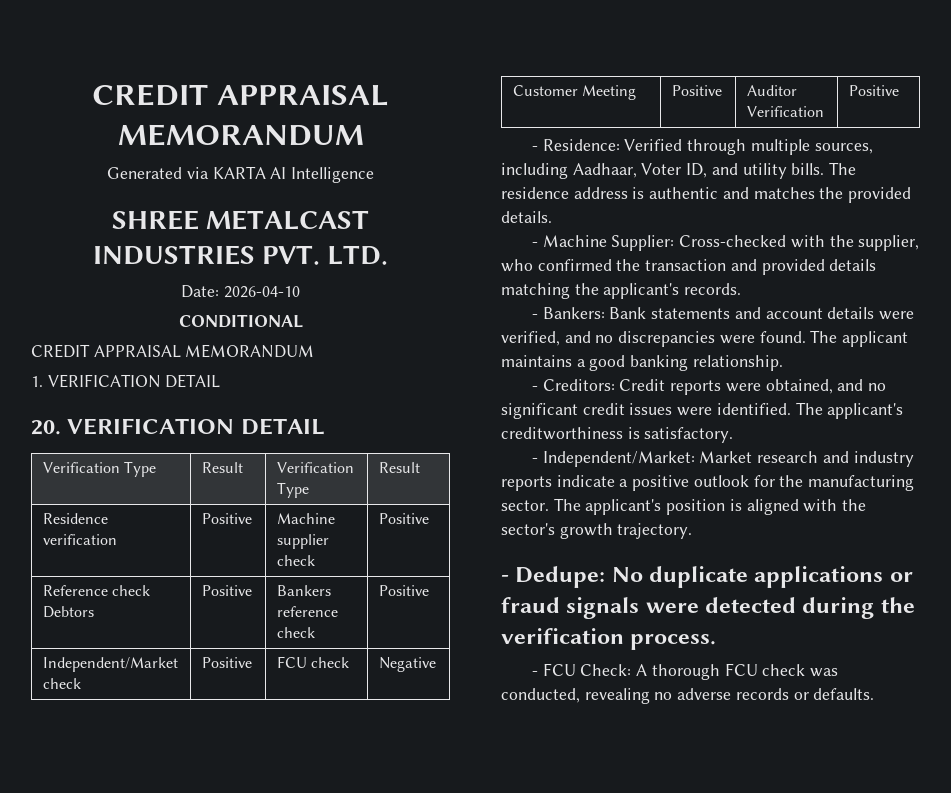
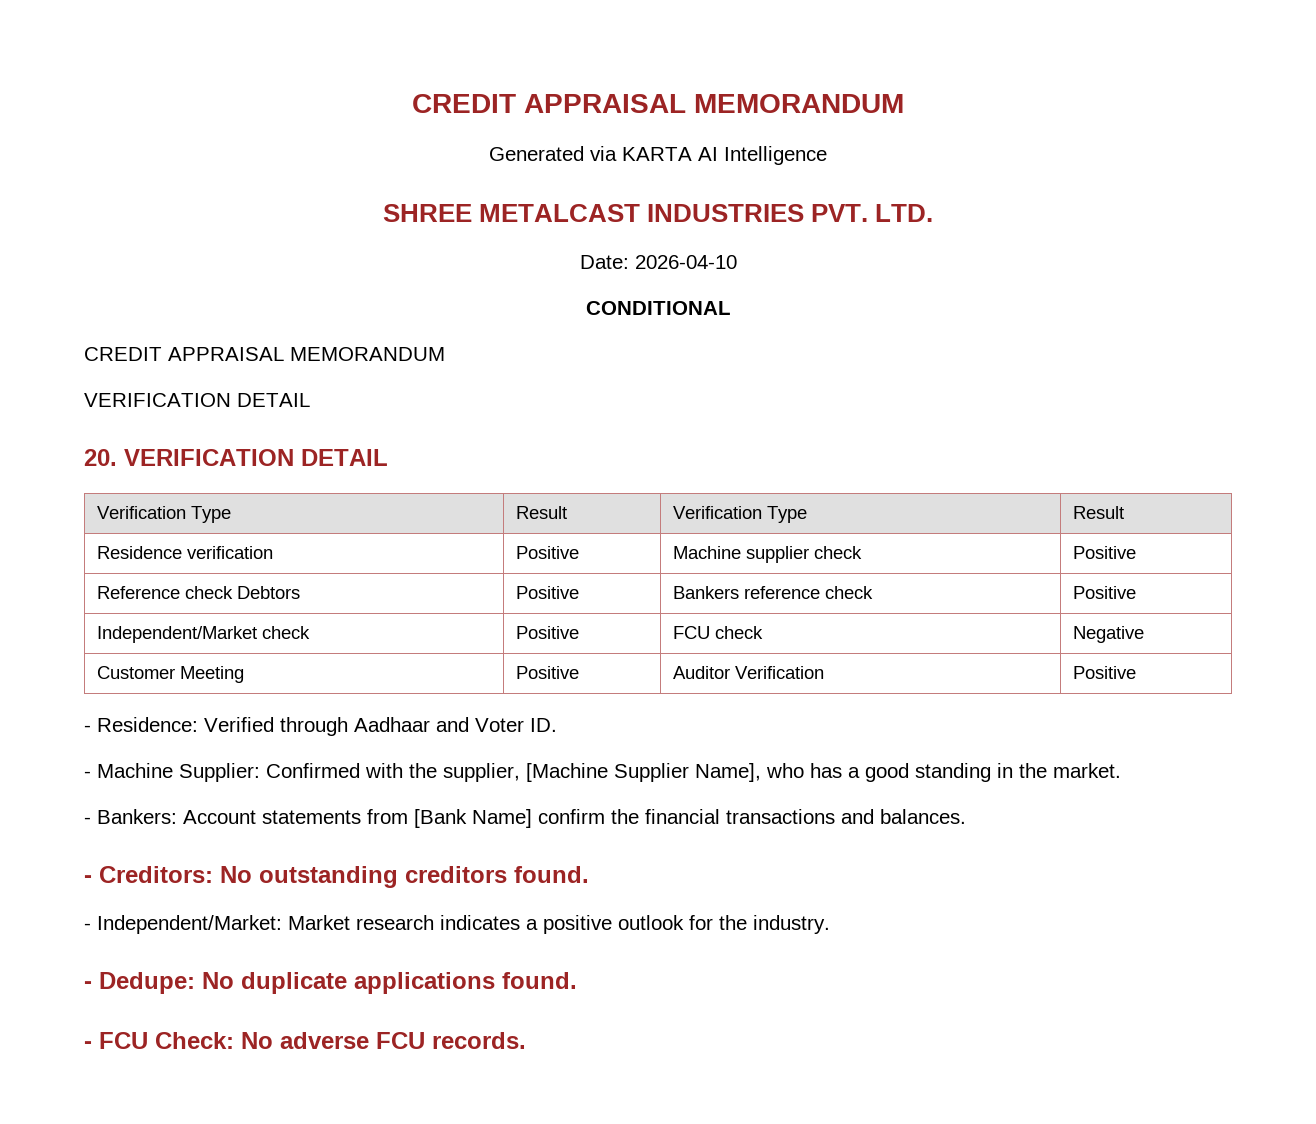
  CONDITIONAL
  CREDIT APPRAISAL MEMORANDUM
- 1. VERIFICATION DETAIL
+ VERIFICATION DETAIL
- - Residence: Verified through multiple sources, including Aadhaar, Voter ID, and utility bills. The residence address is authentic and matches the provided details.
+ - Residence: Verified through Aadhaar and Voter ID.
- - Machine Supplier: Cross-checked with the supplier, who confirmed the transaction and provided details matching the applicant's records.
- - Bankers: Bank statements and account details were verified, and no discrepancies were found. The applicant maintains a good banking relationship.
- - Creditors: Credit reports were obtained, and no significant credit issues were identified. The applicant's creditworthiness is satisfactory.
+ - Machine Supplier: Confirmed with the supplier, [Machine Supplier Name], who has a good standing in the market.
+ - Bankers: Account statements from [Bank Name] confirm the financial transactions and balances.
+ - Creditors: No outstanding creditors found.
- - Independent/Market: Market research and industry reports indicate a positive outlook for the manufacturing sector. The applicant's position is aligned with the sector's growth trajectory.
+ - Independent/Market: Market research indicates a positive outlook for the industry.
- - Dedupe: No duplicate applications or fraud signals were detected during the verification process.
- - FCU Check: A thorough FCU check was conducted, revealing no adverse records or defaults.
+ - Dedupe: No duplicate applications found.
+ - FCU Check: No adverse FCU records.

